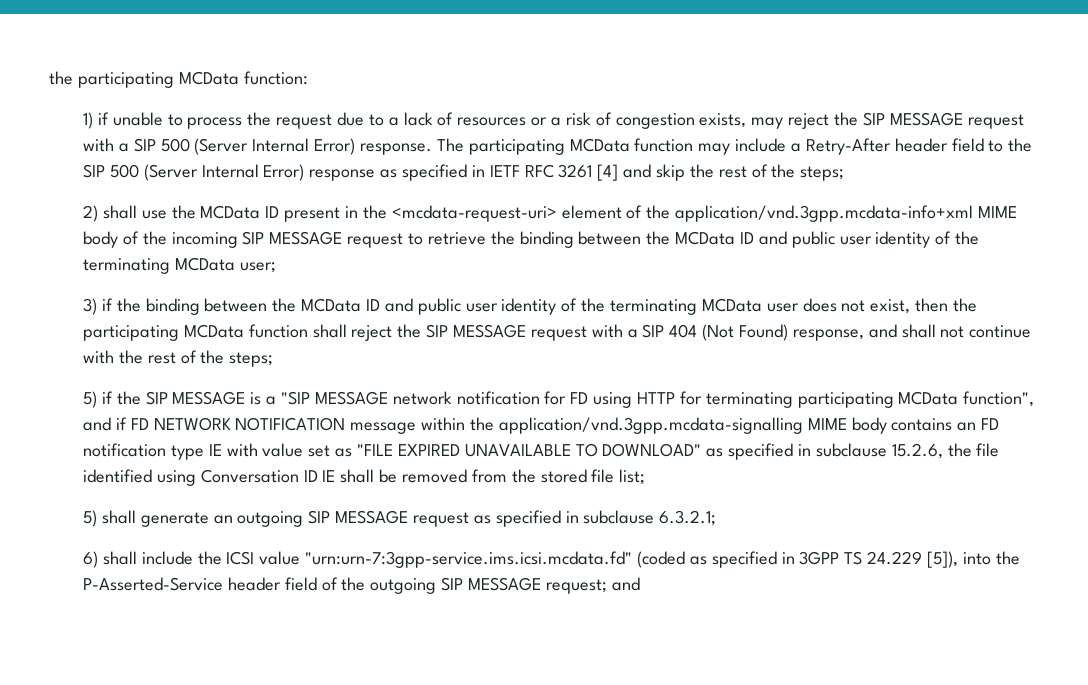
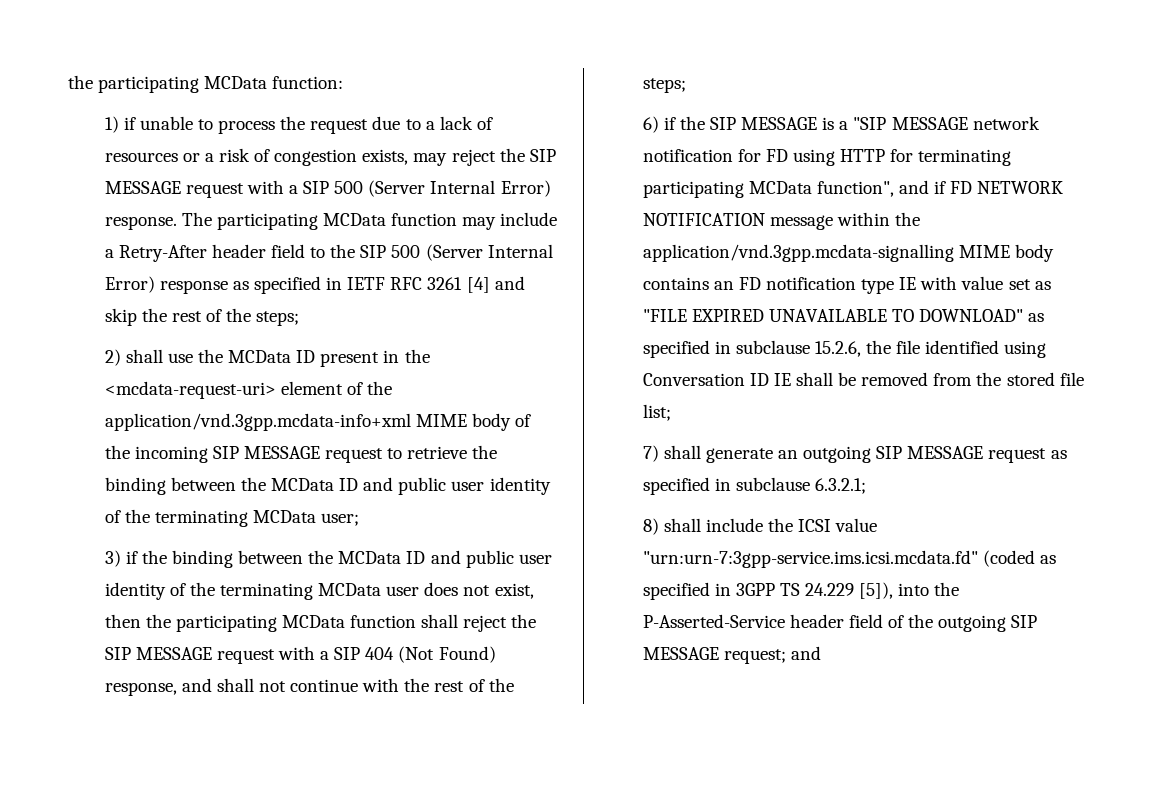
- 5) if the SIP MESSAGE is a "SIP MESSAGE network notification for FD using HTTP for terminating participating MCData function", and if FD NETWORK NOTIFICATION message within the application/vnd.3gpp.mcdata-signalling MIME body contains an FD notification type IE with value set as "FILE EXPIRED UNAVAILABLE TO DOWNLOAD" as specified in subclause 15.2.6, the file identified using Conversation ID IE shall be removed from the stored file list;
+ 6) if the SIP MESSAGE is a "SIP MESSAGE network notification for FD using HTTP for terminating participating MCData function", and if FD NETWORK NOTIFICATION message within the application/vnd.3gpp.mcdata-signalling MIME body contains an FD notification type IE with value set as "FILE EXPIRED UNAVAILABLE TO DOWNLOAD" as specified in subclause 15.2.6, the file identified using Conversation ID IE shall be removed from the stored file list;
- 5) shall generate an outgoing SIP MESSAGE request as specified in subclause 6.3.2.1;
+ 7) shall generate an outgoing SIP MESSAGE request as specified in subclause 6.3.2.1;
- 6) shall include the ICSI value "urn:urn-7:3gpp-service.ims.icsi.mcdata.fd" (coded as specified in 3GPP TS 24.229 [5]), into the P-Asserted-Service header field of the outgoing SIP MESSAGE request; and
+ 8) shall include the ICSI value "urn:urn-7:3gpp-service.ims.icsi.mcdata.fd" (coded as specified in 3GPP TS 24.229 [5]), into the P-Asserted-Service header field of the outgoing SIP MESSAGE request; and

